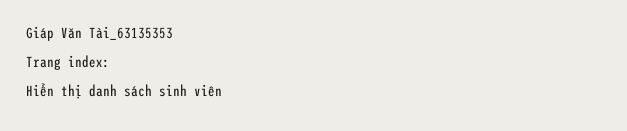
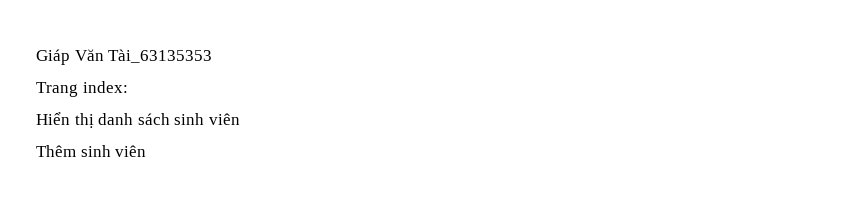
+ Thêm sinh viên

